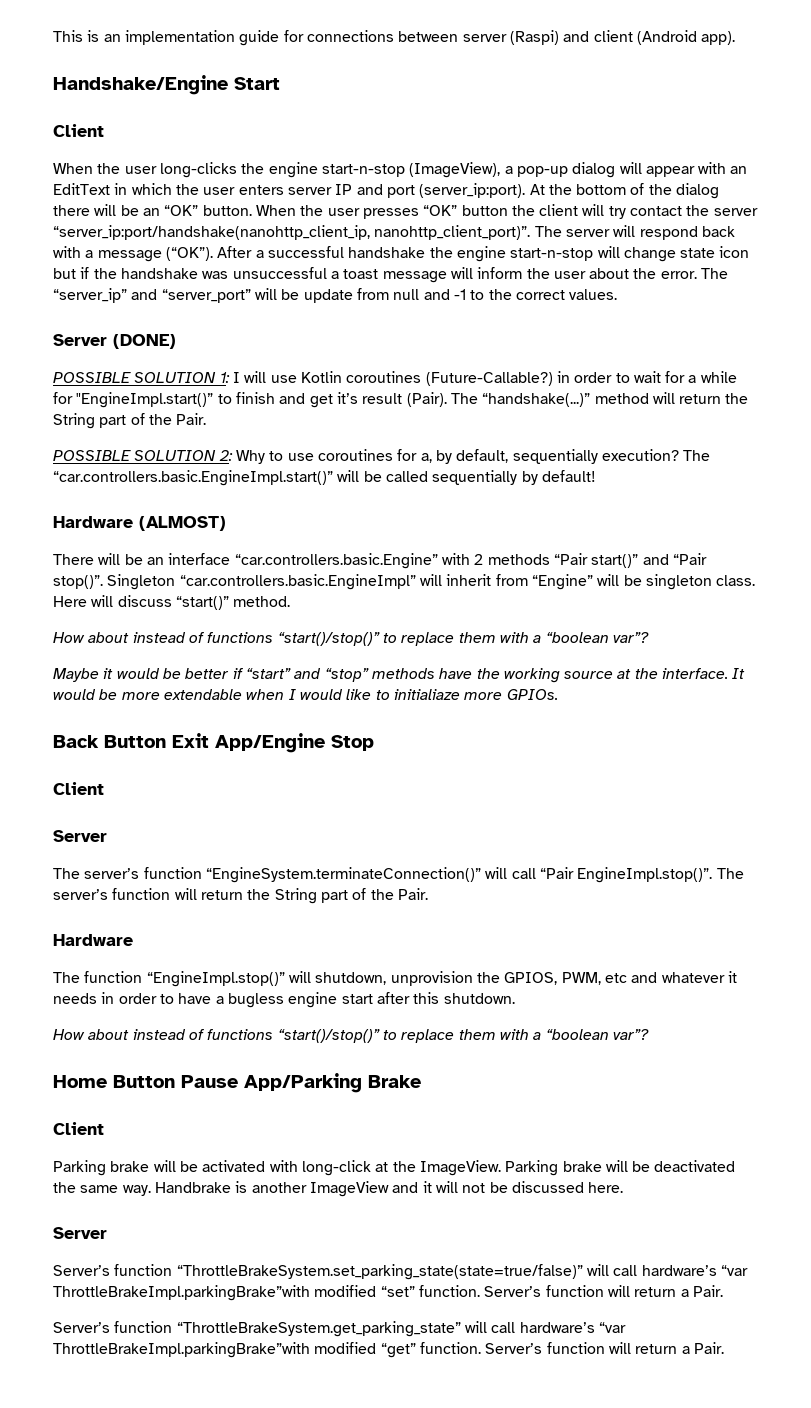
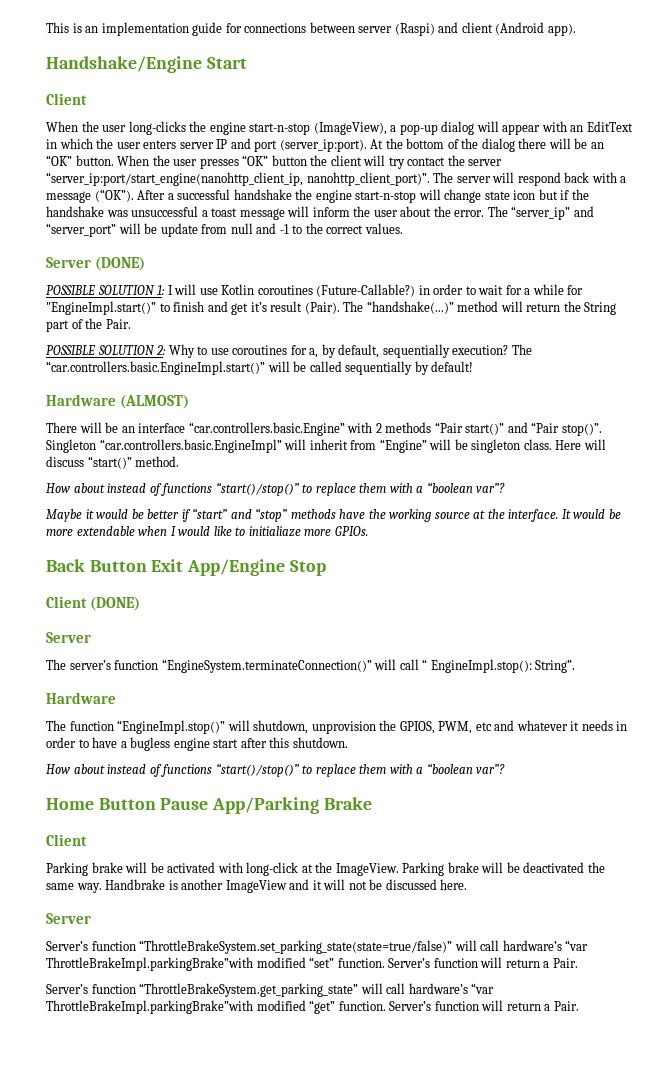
- When the user presses “OK” button the client will try contact the server “server_ip:port/handshake(nanohttp_client_ip, nanohttp_client_port)”.
+ When the user presses “OK” button the client will try contact the server “server_ip:port/start_engine(nanohttp_client_ip, nanohttp_client_port)”.
  Back Button Exit App/Engine Stop
- Client
+ Client (DONE)
- The server’s function “EngineSystem.terminateConnection()” will call “Pair EngineImpl.stop()”. The server’s function will return the String part of the Pair.
+ The server’s function “EngineSystem.terminateConnection()” will call “ EngineImpl.stop(): String”.

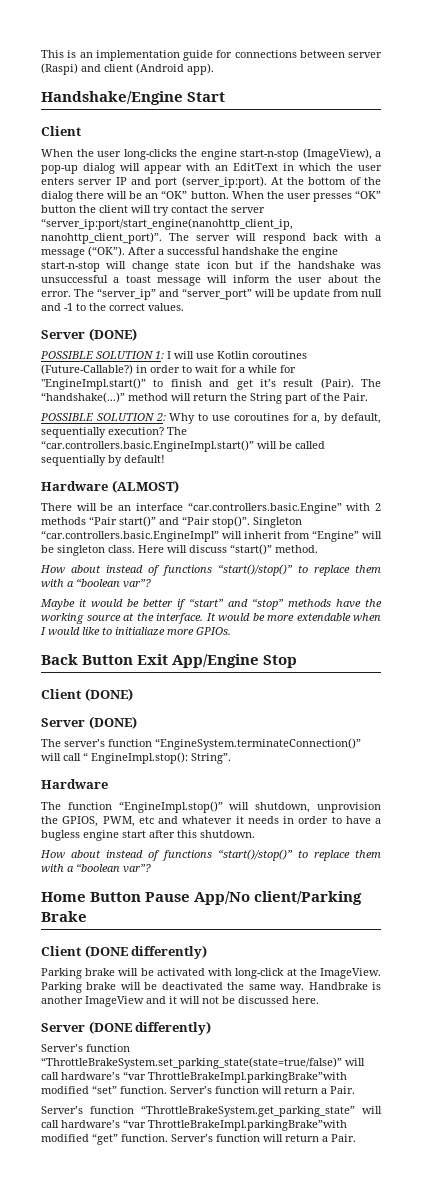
  Client (DONE)
- Server
+ Server (DONE)
- Home Button Pause App/Parking Brake
- Client
+ Home Button Pause App/No client/Parking Brake
+ Client (DONE differently)
  Handbrake is another ImageView and it will not be discussed here.
- Server
+ Server (DONE differently)

